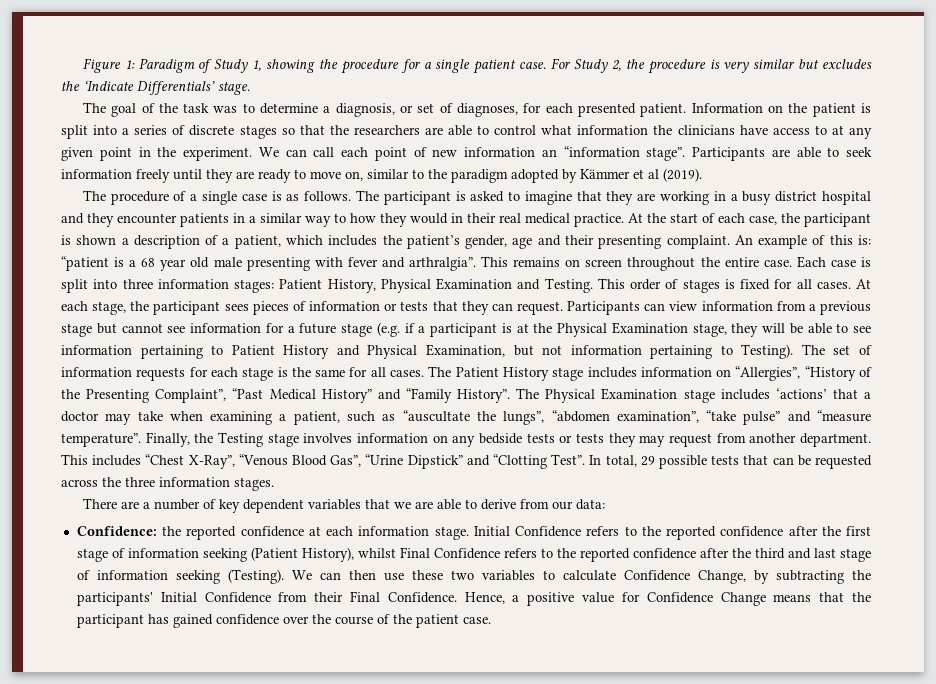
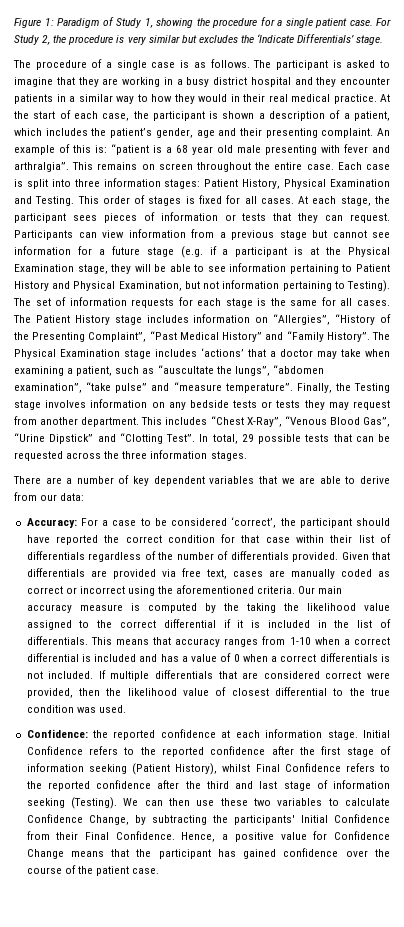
- The goal of the task was to determine a diagnosis, or set of diagnoses, for each presented patient. Information on the patient is split into a series of discrete stages so that the researchers are able to control what information the clinicians have access to at any given point in the experiment. We can call each point of new information an “information stage”. Participants are able to seek information freely until they are ready to move on, similar to the paradigm adopted by Kämmer et al (2019).
+ Accuracy: For a case to be considered ‘correct’, the participant should have reported the correct condition for that case within their list of differentials regardless of the number of differentials provided. Given that differentials are provided via free text, cases are manually coded as correct or incorrect using the aforementioned criteria. Our main accuracy measure is computed by the taking the likelihood value assigned to the correct differential if it is included in the list of differentials. This means that accuracy ranges from 1-10 when a correct differential is included and has a value of 0 when a correct differentials is not included. If multiple differentials that are considered correct were provided, then the likelihood value of closest differential to the true condition was used.

